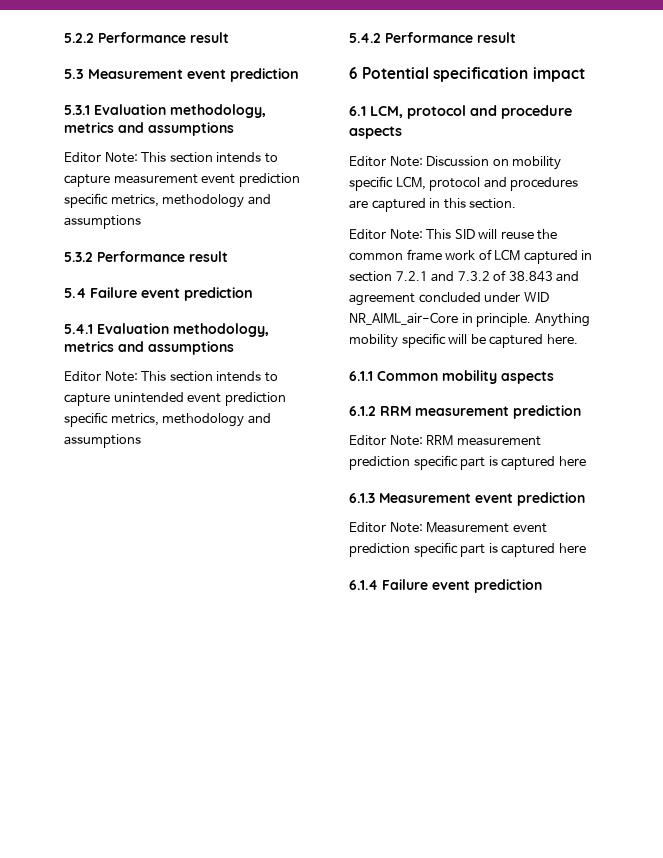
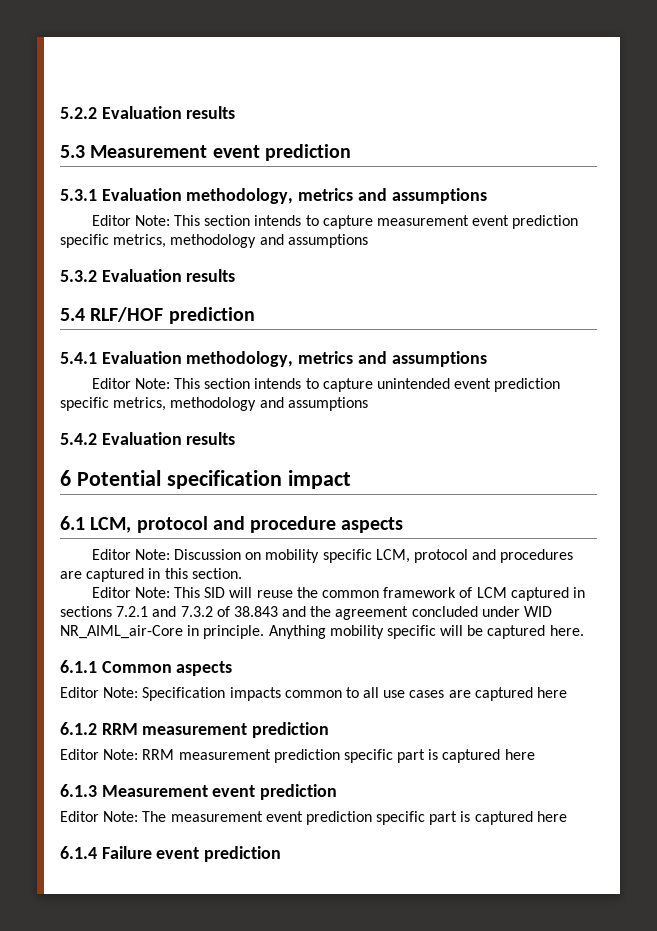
- 5.2.2 Performance result
+ 5.2.2 Evaluation results
- 5.3.2 Performance result
+ 5.3.2 Evaluation results
- 5.4 Failure event prediction
+ 5.4 RLF/HOF prediction
- 5.4.2 Performance result
+ 5.4.2 Evaluation results
- Editor Note: This SID will reuse the common frame work of LCM captured in section 7.2.1 and 7.3.2 of 38.843 and agreement concluded under WID NR_AIML_air-Core in principle.
+ Editor Note: This SID will reuse the common framework of LCM captured in sections 7.2.1 and 7.3.2 of 38.843 and the agreement concluded under WID NR_AIML_air-Core in principle.
- 6.1.1 Common mobility aspects
+ 6.1.1 Common aspects
+ Editor Note: Specification impacts common to all use cases are captured here
- Editor Note: Measurement event prediction specific part is captured here
+ Editor Note: The measurement event prediction specific part is captured here

